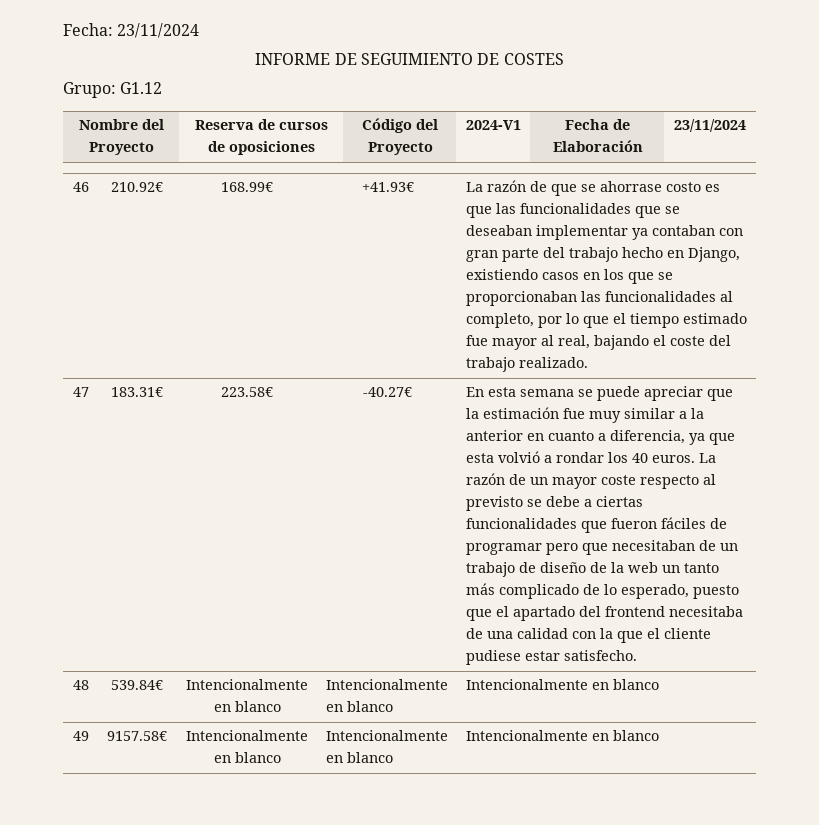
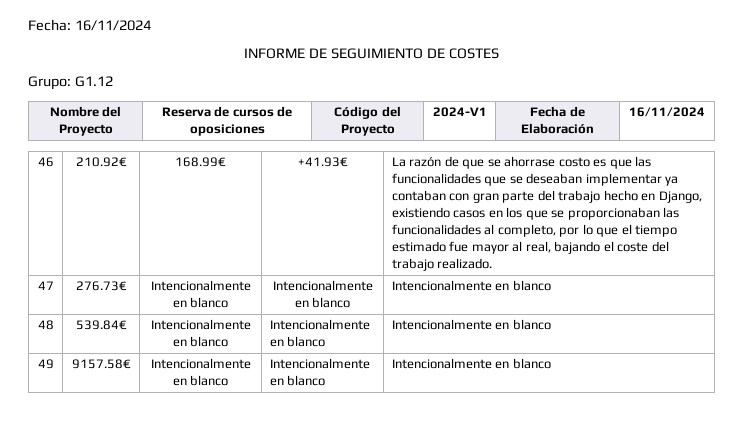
- Fecha: 23/11/2024
+ Fecha: 16/11/2024
- Nombre del Proyecto | Reserva de cursos de oposiciones | Código del Proyecto | 2024-V1 | Fecha de Elaboración | 23/11/2024
+ Nombre del Proyecto | Reserva de cursos de oposiciones | Código del Proyecto | 2024-V1 | Fecha de Elaboración | 16/11/2024
- 183.31€ | 223.58€ | -40.27€ | En esta semana se puede apreciar que la estimación fue muy similar a la anterior en cuanto a diferencia, ya que esta volvió a rondar los 40 euros. La razón de un mayor coste respecto al previsto se debe a ciertas funcionalidades que fueron fáciles de programar pero que necesitaban de un trabajo de diseño de la web un tanto más complicado de lo esperado, puesto que el apartado del frontend necesitaba de una calidad con la que el cliente pudiese estar satisfecho.
+ 276.73€ | Intencionalmente en blanco | Intencionalmente en blanco | Intencionalmente en blanco

